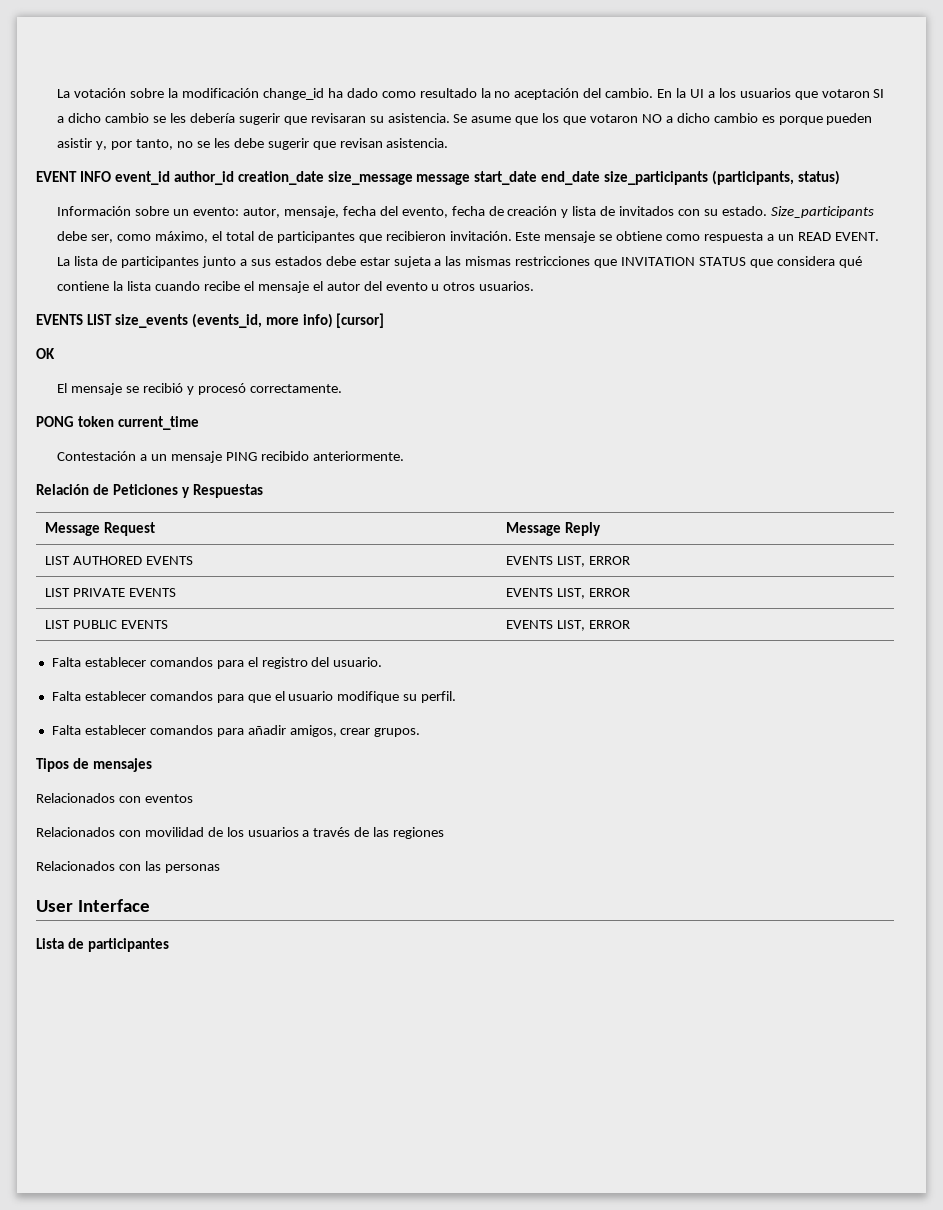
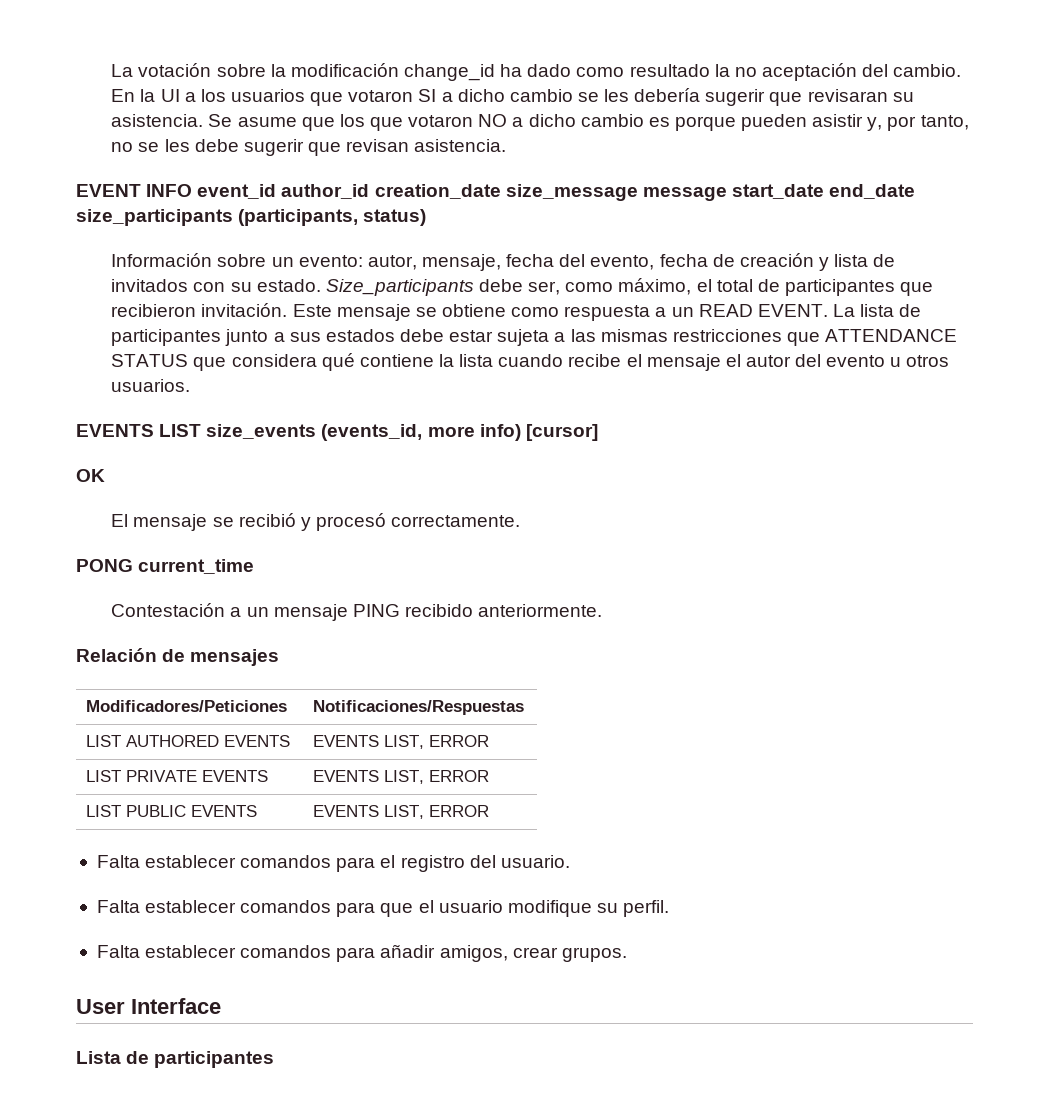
- La lista de participantes junto a sus estados debe estar sujeta a las mismas restricciones que INVITATION STATUS que considera qué contiene la lista cuando recibe el mensaje el autor del evento u otros usuarios.
+ La lista de participantes junto a sus estados debe estar sujeta a las mismas restricciones que ATTENDANCE STATUS que considera qué contiene la lista cuando recibe el mensaje el autor del evento u otros usuarios.
- PONG token current_time
+ PONG current_time
- Relación de Peticiones y Respuestas
- Message Request | Message Reply
+ Relación de mensajes
+ Modificadores/Peticiones | Notificaciones/Respuestas
- Tipos de mensajes
- Relacionados con eventos
- Relacionados con movilidad de los usuarios a través de las regiones
- Relacionados con las personas

